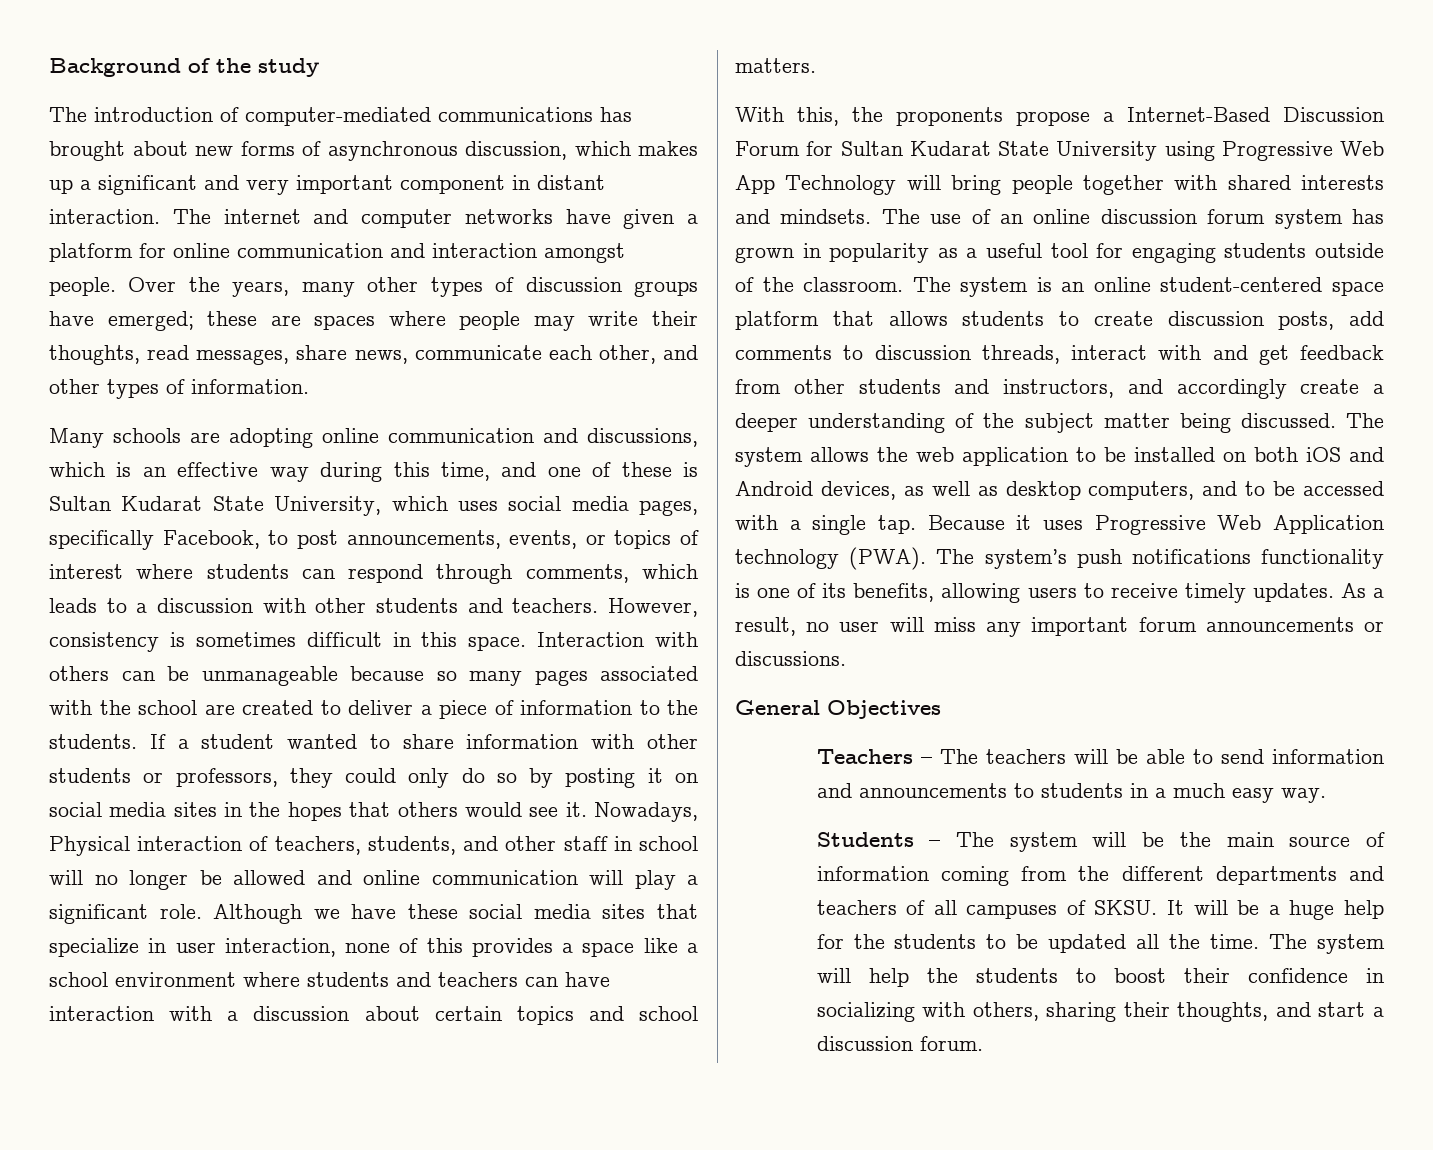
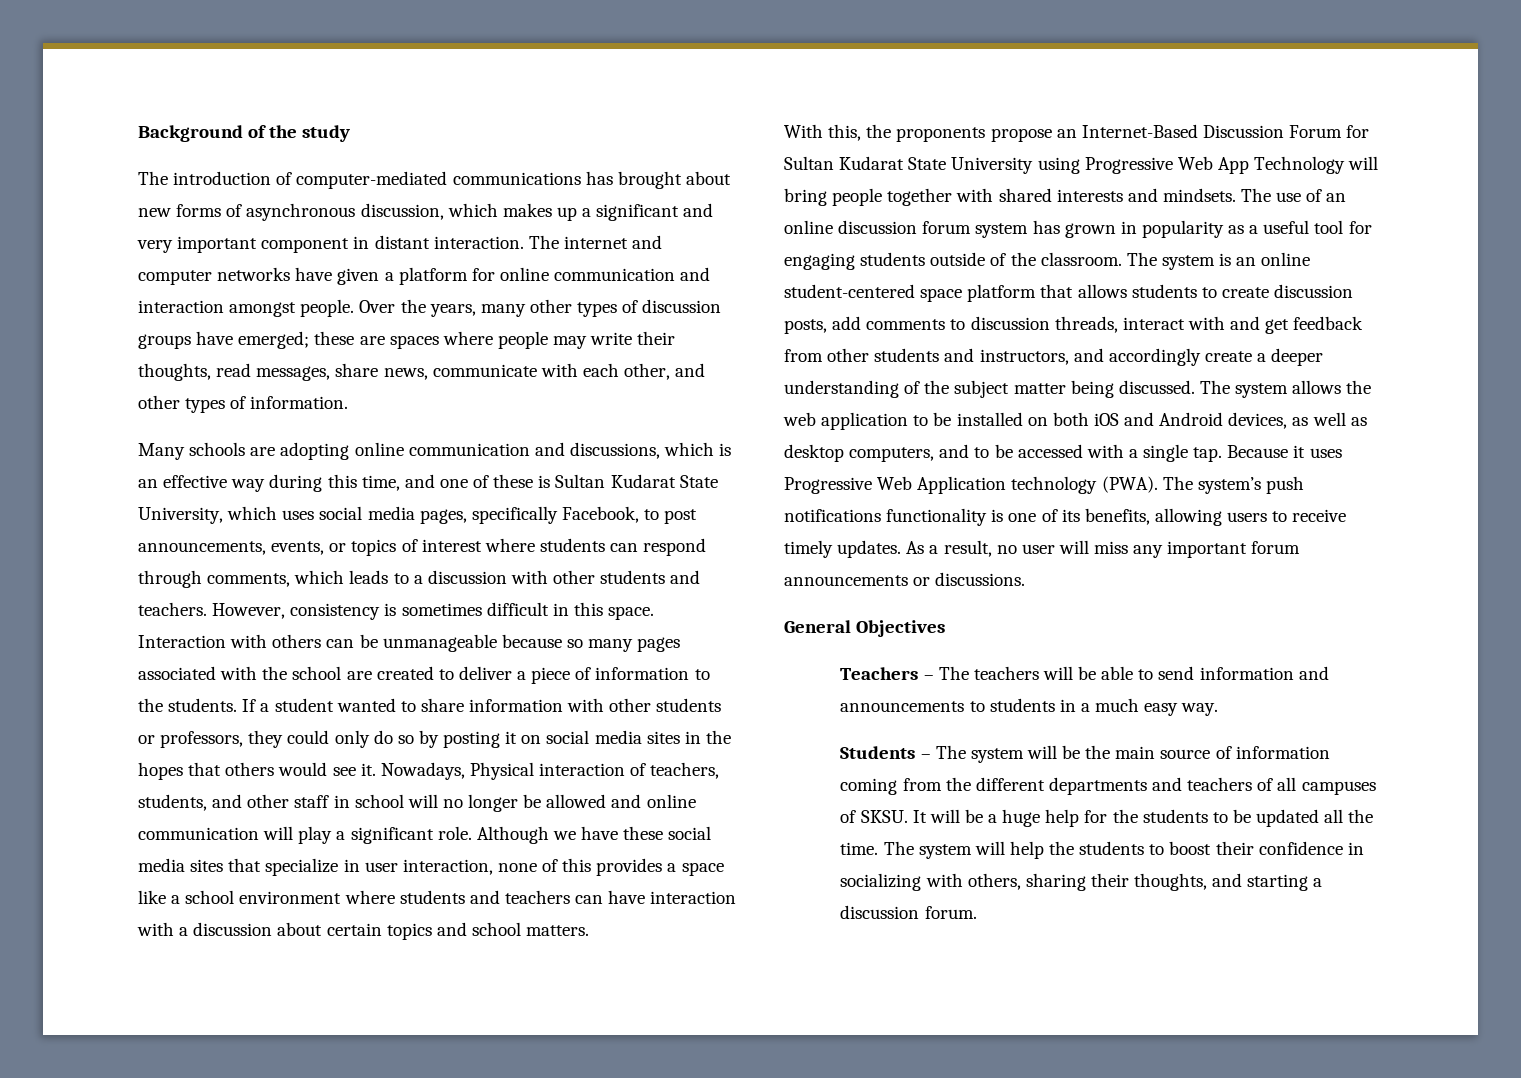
- Over the years, many other types of discussion groups have emerged; these are spaces where people may write their thoughts, read messages, share news, communicate each other, and other types of information.
+ Over the years, many other types of discussion groups have emerged; these are spaces where people may write their thoughts, read messages, share news, communicate with each other, and other types of information.
- With this, the proponents propose a Internet-Based Discussion Forum for Sultan Kudarat State University using Progressive Web App Technology will bring people together with shared interests and mindsets.
+ With this, the proponents propose an Internet-Based Discussion Forum for Sultan Kudarat State University using Progressive Web App Technology will bring people together with shared interests and mindsets.
- The system will help the students to boost their confidence in socializing with others, sharing their thoughts, and start a discussion forum.
+ The system will help the students to boost their confidence in socializing with others, sharing their thoughts, and starting a discussion forum.

